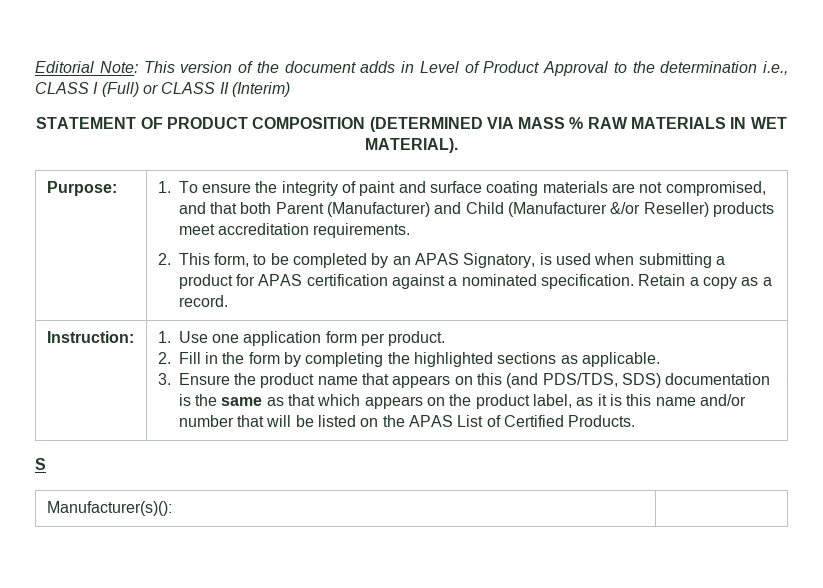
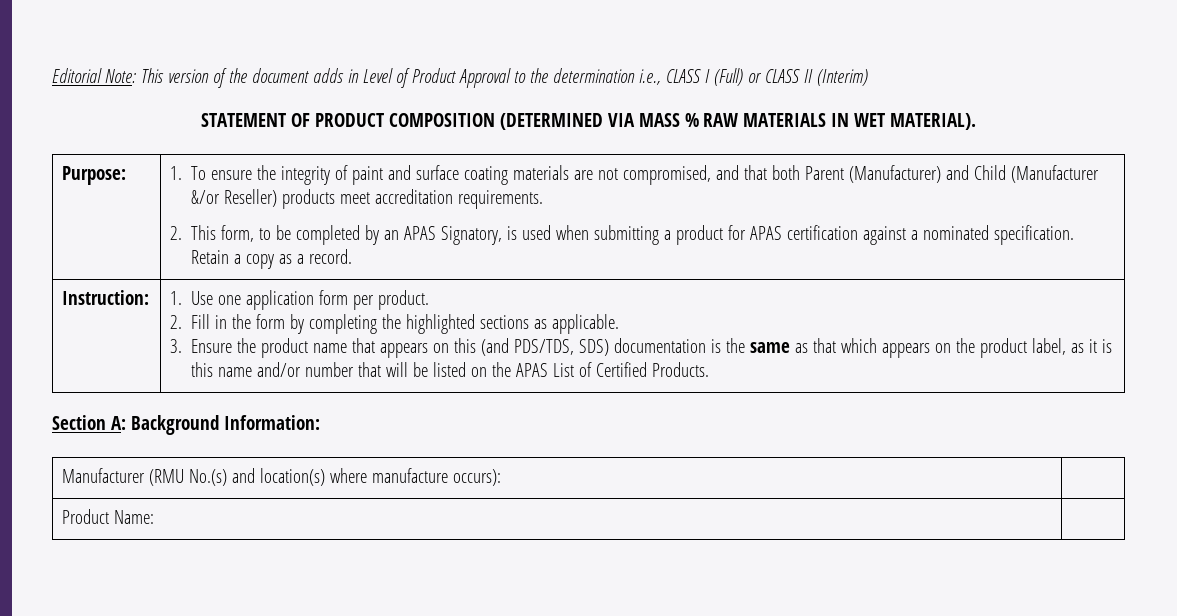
- S
- Manufacturer(s)(): |
+ Section A: Background Information:
+ Manufacturer (RMU No.(s) and location(s) where manufacture occurs): |
+ Product Name: |

